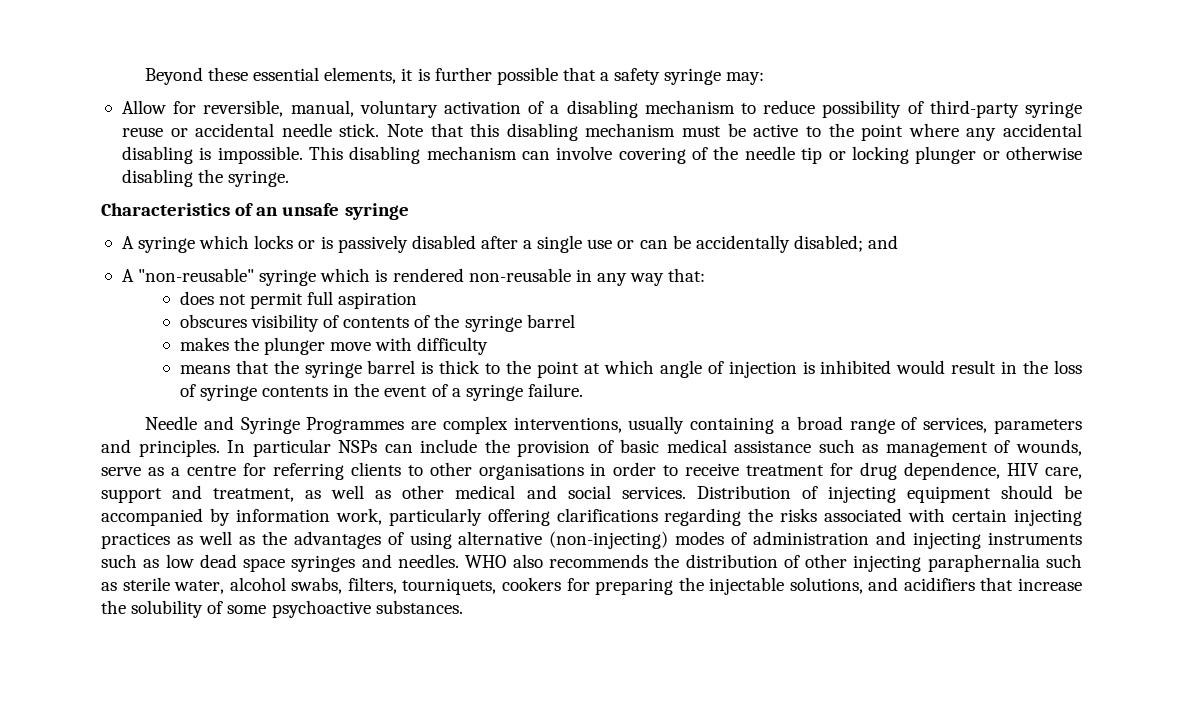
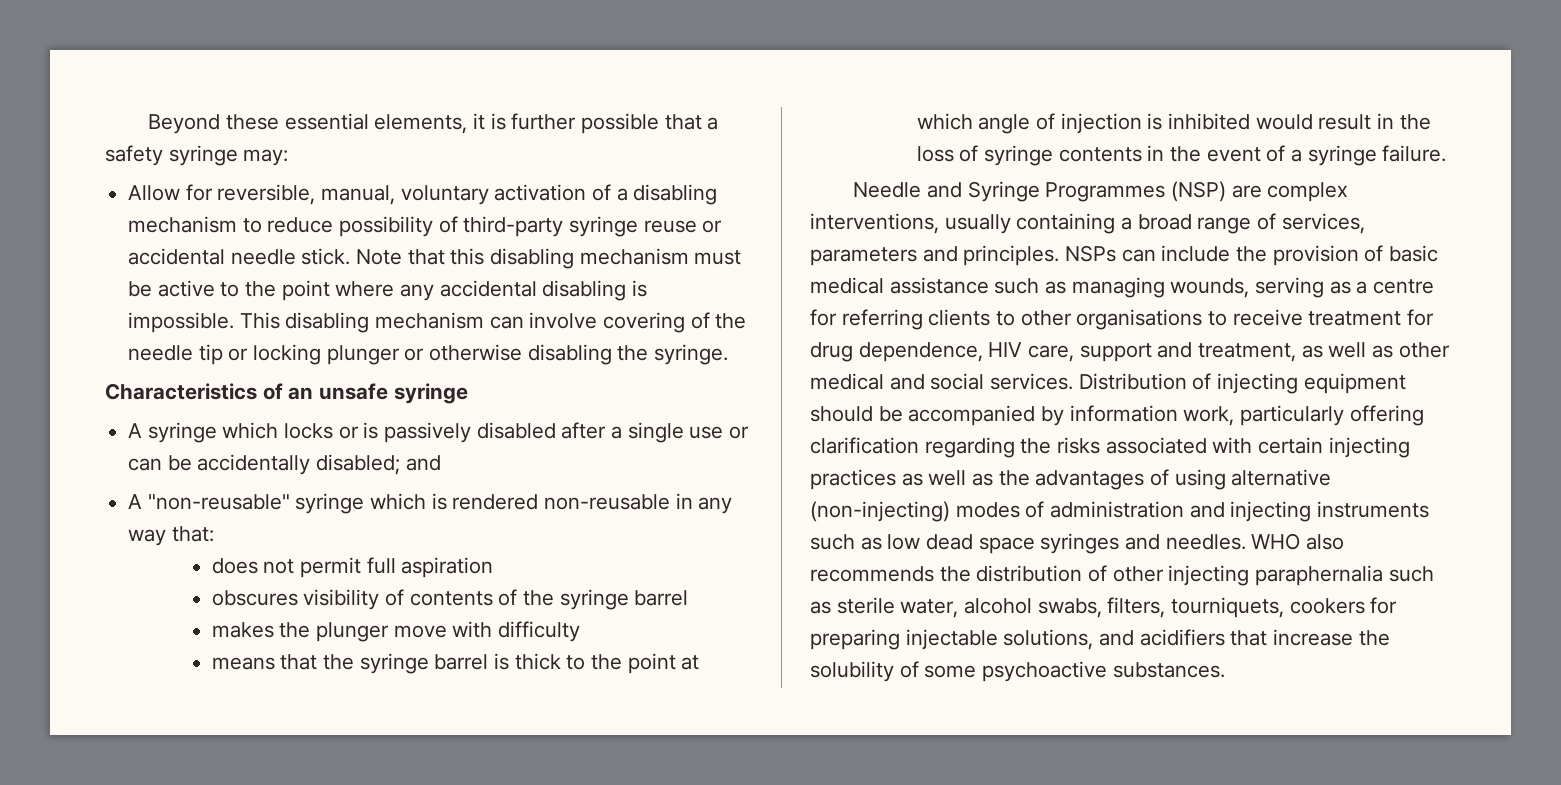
- Needle and Syringe Programmes are complex interventions, usually containing a broad range of services, parameters and principles.
+ Needle and Syringe Programmes (NSP) are complex interventions, usually containing a broad range of services, parameters and principles.
- In particular NSPs can include the provision of basic medical assistance such as management of wounds, serve as a centre for referring clients to other organisations in order to receive treatment for drug dependence, HIV care, support and treatment, as well as other medical and social services.
+ NSPs can include the provision of basic medical assistance such as managing wounds, serving as a centre for referring clients to other organisations to receive treatment for drug dependence, HIV care, support and treatment, as well as other medical and social services.
- Distribution of injecting equipment should be accompanied by information work, particularly offering clarifications regarding the risks associated with certain injecting practices as well as the advantages of using alternative (non-injecting) modes of administration and injecting instruments such as low dead space syringes and needles.
+ Distribution of injecting equipment should be accompanied by information work, particularly offering clarification regarding the risks associated with certain injecting practices as well as the advantages of using alternative (non-injecting) modes of administration and injecting instruments such as low dead space syringes and needles.
- WHO also recommends the distribution of other injecting paraphernalia such as sterile water, alcohol swabs, filters, tourniquets, cookers for preparing the injectable solutions, and acidifiers that increase the solubility of some psychoactive substances.
+ WHO also recommends the distribution of other injecting paraphernalia such as sterile water, alcohol swabs, filters, tourniquets, cookers for preparing injectable solutions, and acidifiers that increase the solubility of some psychoactive substances.

